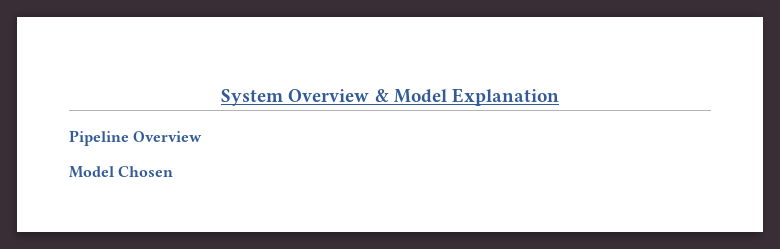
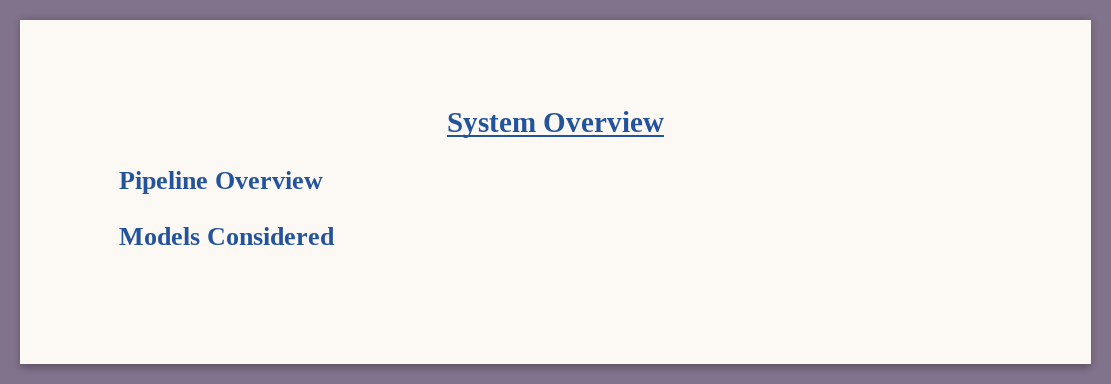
- System Overview & Model Explanation
+ System Overview
- Model Chosen
+ Models Considered

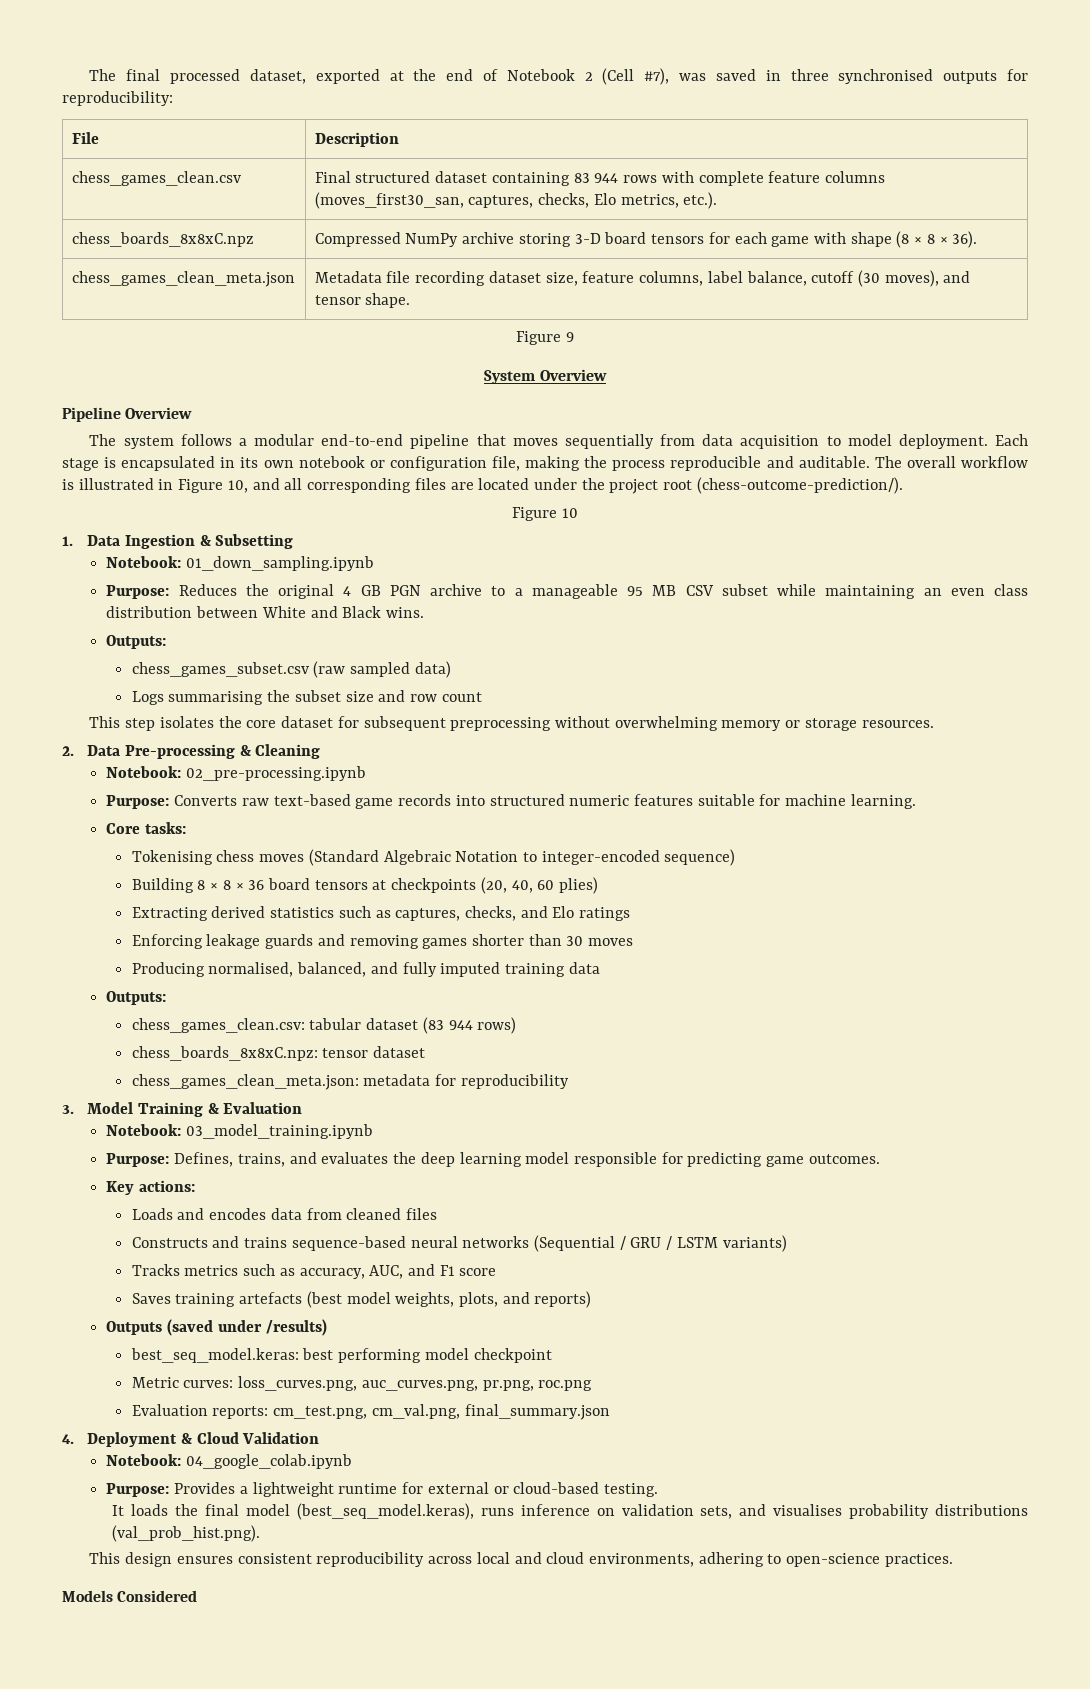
+ The final processed dataset, exported at the end of Notebook 2 (Cell #7), was saved in three synchronised outputs for reproducibility:
+ File | Description
+ chess_games_clean.csv | Final structured dataset containing 83 944 rows with complete feature columns (moves_first30_san, captures, checks, Elo metrics, etc.).
+ chess_boards_8x8xC.npz | Compressed NumPy archive storing 3-D board tensors for each game with shape (8 × 8 × 36).
+ chess_games_clean_meta.json | Metadata file recording dataset size, feature columns, label balance, cutoff (30 moves), and tensor shape.
+ Figure 9
  System Overview
  Pipeline Overview
+ The system follows a modular end-to-end pipeline that moves sequentially from data acquisition to model deployment. Each stage is encapsulated in its own notebook or configuration file, making the process reproducible and auditable. The overall workflow is illustrated in Figure 10, and all corresponding files are located under the project root (chess-outcome-prediction/).
+ Figure 10
+ 1. Data Ingestion & Subsetting
+ Notebook: 01_down_sampling.ipynb
+ Purpose: Reduces the original 4 GB PGN archive to a manageable 95 MB CSV subset while maintaining an even class distribution between White and Black wins.
+ Outputs:
+ chess_games_subset.csv (raw sampled data)
+ Logs summarising the subset size and row count
+ This step isolates the core dataset for subsequent preprocessing without overwhelming memory or storage resources.
+ 2. Data Pre-processing & Cleaning
+ Notebook: 02_pre-processing.ipynb
+ Purpose: Converts raw text-based game records into structured numeric features suitable for machine learning.
+ Core tasks:
+ Tokenising chess moves (Standard Algebraic Notation to integer-encoded sequence)
+ Building 8 × 8 × 36 board tensors at checkpoints (20, 40, 60 plies)
+ Extracting derived statistics such as captures, checks, and Elo ratings
+ Enforcing leakage guards and removing games shorter than 30 moves
+ Producing normalised, balanced, and fully imputed training data
+ Outputs:
+ chess_games_clean.csv: tabular dataset (83 944 rows)
+ chess_boards_8x8xC.npz: tensor dataset
+ chess_games_clean_meta.json: metadata for reproducibility
+ 3. Model Training & Evaluation
+ Notebook: 03_model_training.ipynb
+ Purpose: Defines, trains, and evaluates the deep learning model responsible for predicting game outcomes.
+ Key actions:
+ Loads and encodes data from cleaned files
+ Constructs and trains sequence-based neural networks (Sequential / GRU / LSTM variants)
+ Tracks metrics such as accuracy, AUC, and F1 score
+ Saves training artefacts (best model weights, plots, and reports)
+ Outputs (saved under /results)
+ best_seq_model.keras: best performing model checkpoint
+ Metric curves: loss_curves.png, auc_curves.png, pr.png, roc.png
+ Evaluation reports: cm_test.png, cm_val.png, final_summary.json
+ 4. Deployment & Cloud Validation
+ Notebook: 04_google_colab.ipynb
+ Purpose: Provides a lightweight runtime for external or cloud-based testing.
+ It loads the final model (best_seq_model.keras), runs inference on validation sets, and visualises probability distributions (val_prob_hist.png).
+ This design ensures consistent reproducibility across local and cloud environments, adhering to open-science practices.

